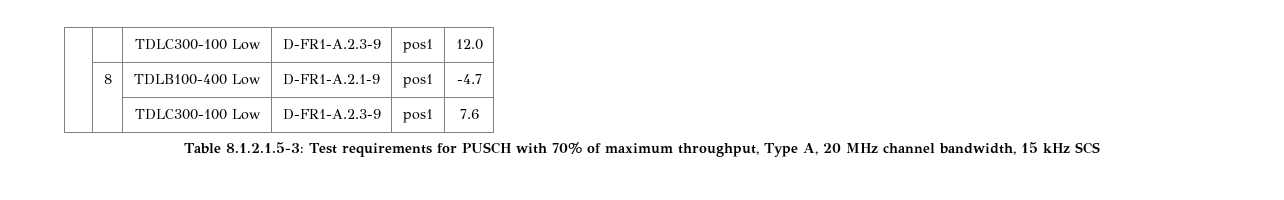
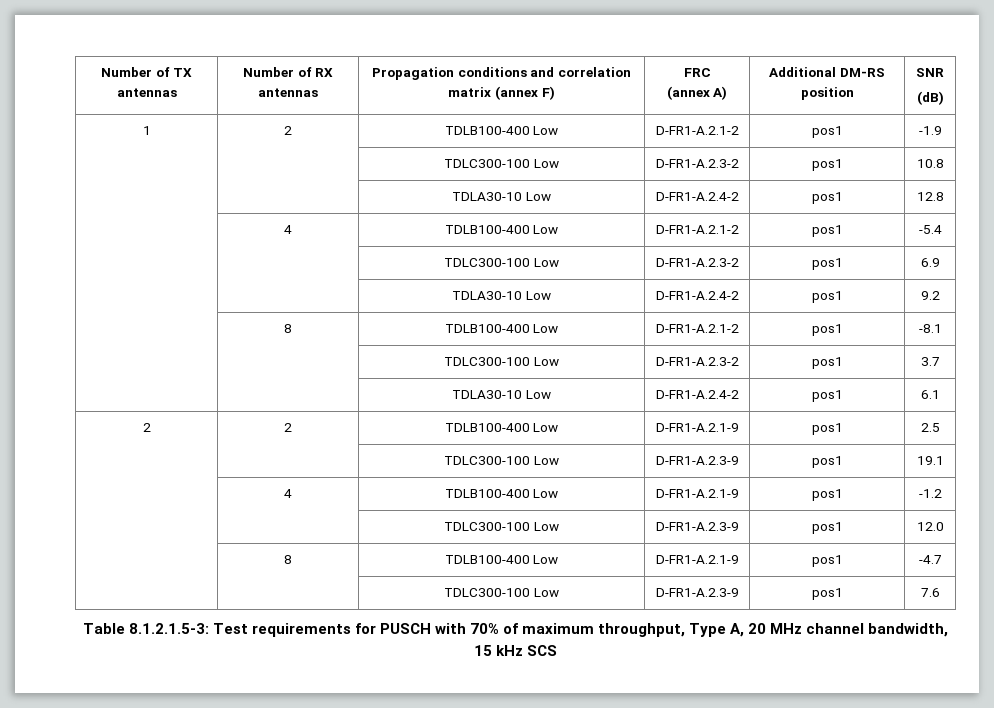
+ Number of TX antennas | Number of RX antennas | Propagation conditions and correlation matrix (annex F) | FRC
+ (annex A) | Additional DM-RS position | SNR
+ (dB)
+ 1 | 2 | TDLB100-400 Low | D-FR1-A.2.1-2 | pos1 | -1.9
+ | | TDLC300-100 Low | D-FR1-A.2.3-2 | pos1 | 10.8
+ | | TDLA30-10 Low | D-FR1-A.2.4-2 | pos1 | 12.8
+ | 4 | TDLB100-400 Low | D-FR1-A.2.1-2 | pos1 | -5.4
+ | | TDLC300-100 Low | D-FR1-A.2.3-2 | pos1 | 6.9
+ | | TDLA30-10 Low | D-FR1-A.2.4-2 | pos1 | 9.2
+ | 8 | TDLB100-400 Low | D-FR1-A.2.1-2 | pos1 | -8.1
+ | | TDLC300-100 Low | D-FR1-A.2.3-2 | pos1 | 3.7
+ | | TDLA30-10 Low | D-FR1-A.2.4-2 | pos1 | 6.1
+ 2 | 2 | TDLB100-400 Low | D-FR1-A.2.1-9 | pos1 | 2.5
+ | | TDLC300-100 Low | D-FR1-A.2.3-9 | pos1 | 19.1
+ | 4 | TDLB100-400 Low | D-FR1-A.2.1-9 | pos1 | -1.2

